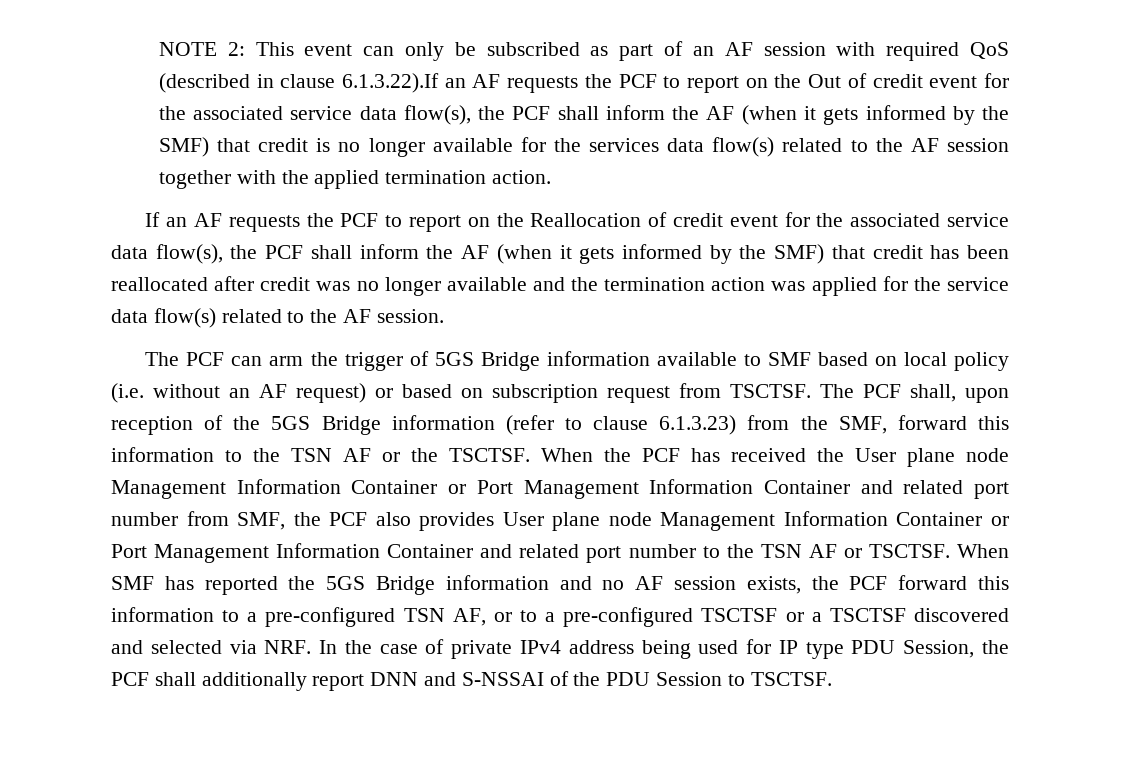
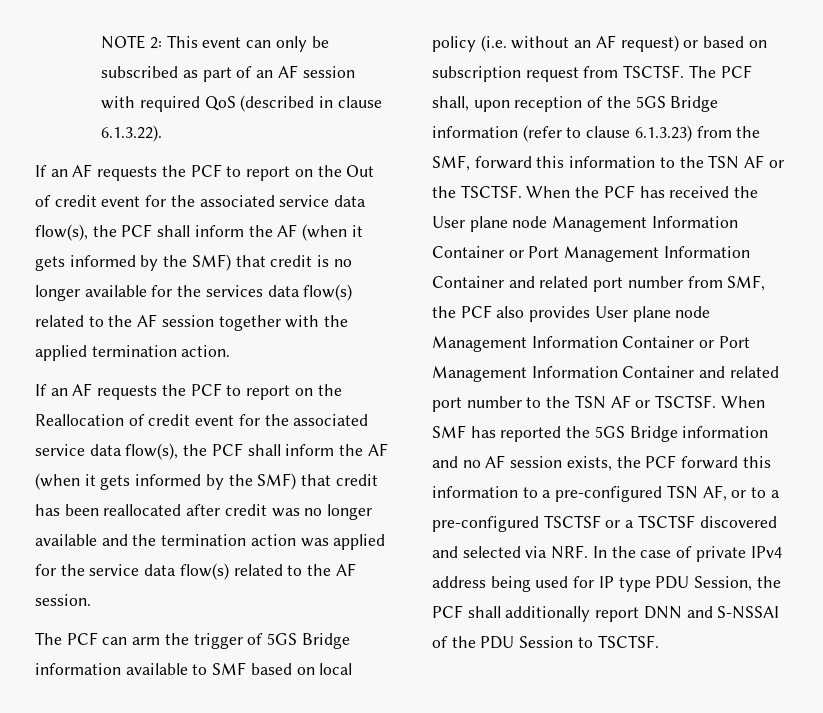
- This event can only be subscribed as part of an AF session with required QoS (described in clause 6.1.3.22).If an AF requests the PCF to report on the Out of credit event for the associated service data flow(s), the PCF shall inform the AF (when it gets informed by the SMF) that credit is no longer available for the services data flow(s) related to the AF session together with the applied termination action.
+ This event can only be subscribed as part of an AF session with required QoS (described in clause 6.1.3.22).
+ If an AF requests the PCF to report on the Out of credit event for the associated service data flow(s), the PCF shall inform the AF (when it gets informed by the SMF) that credit is no longer available for the services data flow(s) related to the AF session together with the applied termination action.

